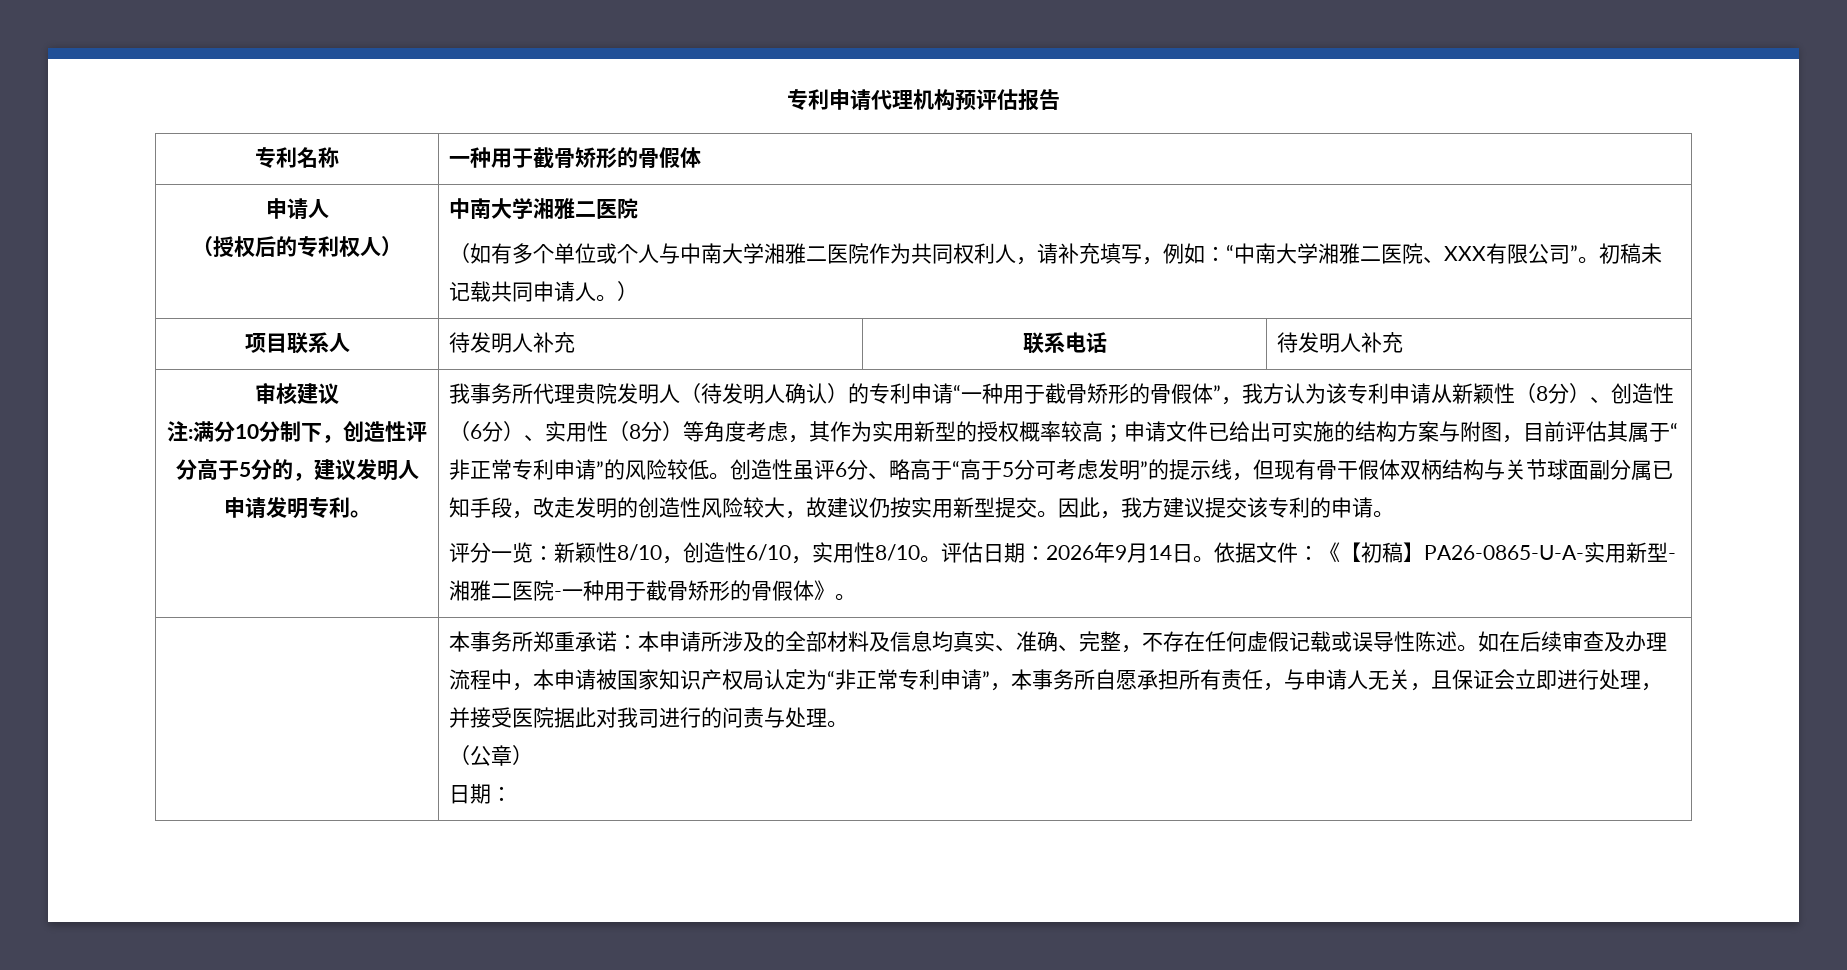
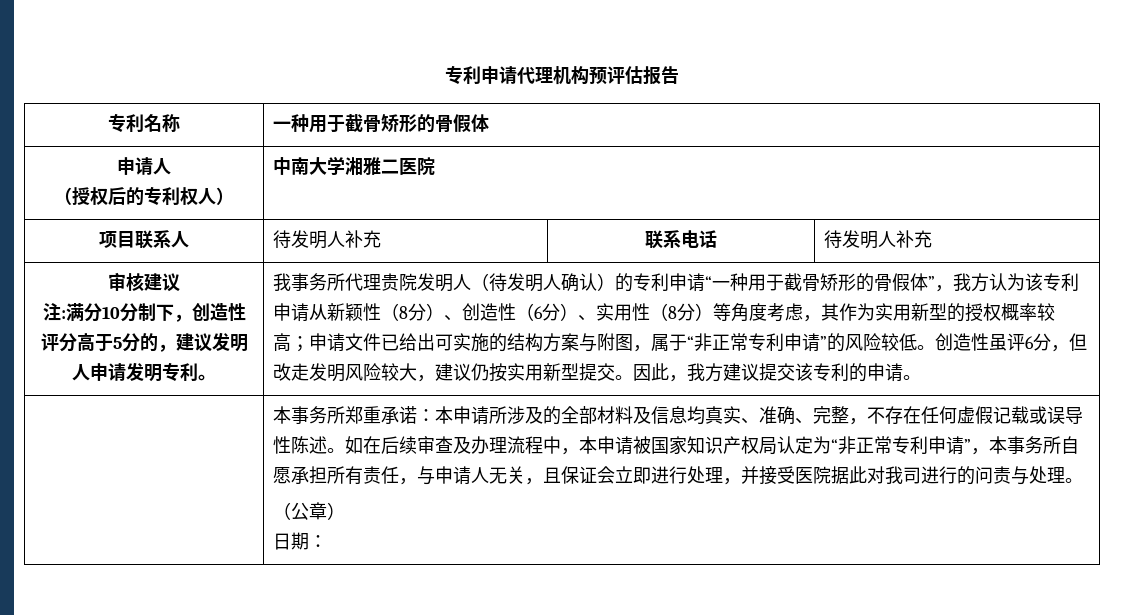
- （如有多个单位或个人与中南大学湘雅二医院作为共同权利人，请补充填写，例如：“中南大学湘雅二医院、XXX有限公司”。初稿未记载共同申请人。）
- 申请文件已给出可实施的结构方案与附图，目前评估其属于“非正常专利申请”的风险较低。
+ 申请文件已给出可实施的结构方案与附图，属于“非正常专利申请”的风险较低。
- 创造性虽评6分、略高于“高于5分可考虑发明”的提示线，但现有骨干假体双柄结构与关节球面副分属已知手段，改走发明的创造性风险较大，故建议仍按实用新型提交。
+ 创造性虽评6分，但改走发明风险较大，建议仍按实用新型提交。
- 评分一览：新颖性8/10，创造性6/10，实用性8/10。评估日期：2026年9月14日。依据文件：《【初稿】PA26-0865-U-A-实用新型-湘雅二医院-一种用于截骨矫形的骨假体》。

